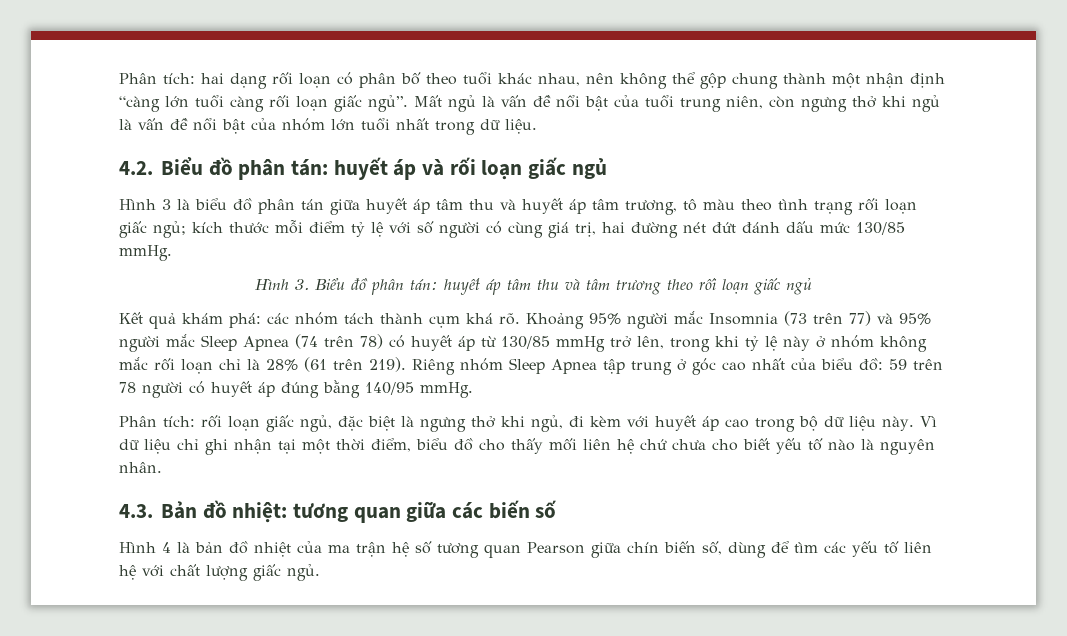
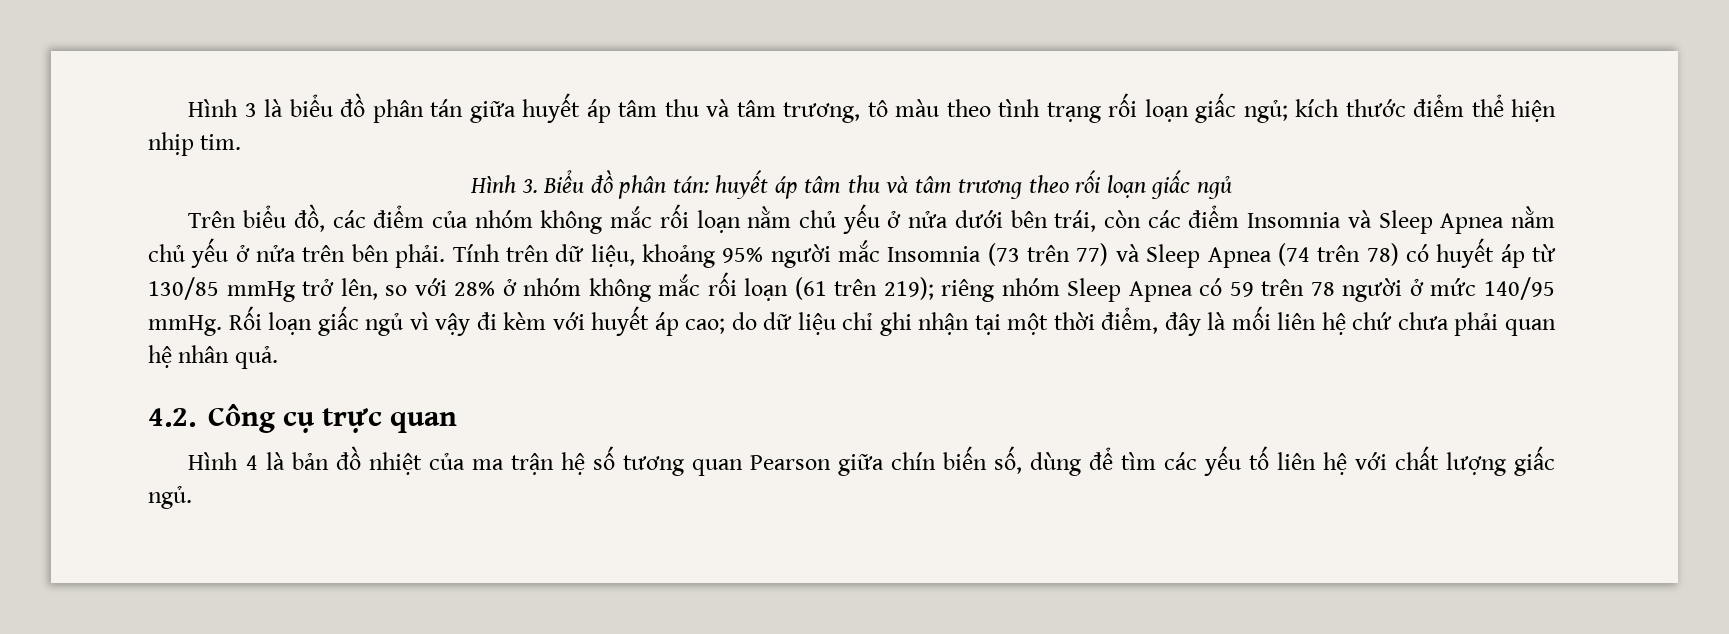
- Phân tích: hai dạng rối loạn có phân bố theo tuổi khác nhau, nên không thể gộp chung thành một nhận định “càng lớn tuổi càng rối loạn giấc ngủ”. Mất ngủ là vấn đề nổi bật của tuổi trung niên, còn ngưng thở khi ngủ là vấn đề nổi bật của nhóm lớn tuổi nhất trong dữ liệu.
- 4.2. Biểu đồ phân tán: huyết áp và rối loạn giấc ngủ
- Hình 3 là biểu đồ phân tán giữa huyết áp tâm thu và huyết áp tâm trương, tô màu theo tình trạng rối loạn giấc ngủ; kích thước mỗi điểm tỷ lệ với số người có cùng giá trị, hai đường nét đứt đánh dấu mức 130/85 mmHg.
+ Hình 3 là biểu đồ phân tán giữa huyết áp tâm thu và tâm trương, tô màu theo tình trạng rối loạn giấc ngủ; kích thước điểm thể hiện nhịp tim.
- Kết quả khám phá: các nhóm tách thành cụm khá rõ. Khoảng 95% người mắc Insomnia (73 trên 77) và 95% người mắc Sleep Apnea (74 trên 78) có huyết áp từ 130/85 mmHg trở lên, trong khi tỷ lệ này ở nhóm không mắc rối loạn chỉ là 28% (61 trên 219). Riêng nhóm Sleep Apnea tập trung ở góc cao nhất của biểu đồ: 59 trên 78 người có huyết áp đúng bằng 140/95 mmHg.
- Phân tích: rối loạn giấc ngủ, đặc biệt là ngưng thở khi ngủ, đi kèm với huyết áp cao trong bộ dữ liệu này. Vì dữ liệu chỉ ghi nhận tại một thời điểm, biểu đồ cho thấy mối liên hệ chứ chưa cho biết yếu tố nào là nguyên nhân.
- 4.3. Bản đồ nhiệt: tương quan giữa các biến số
+ Trên biểu đồ, các điểm của nhóm không mắc rối loạn nằm chủ yếu ở nửa dưới bên trái, còn các điểm Insomnia và Sleep Apnea nằm chủ yếu ở nửa trên bên phải. Tính trên dữ liệu, khoảng 95% người mắc Insomnia (73 trên 77) và Sleep Apnea (74 trên 78) có huyết áp từ 130/85 mmHg trở lên, so với 28% ở nhóm không mắc rối loạn (61 trên 219); riêng nhóm Sleep Apnea có 59 trên 78 người ở mức 140/95 mmHg. Rối loạn giấc ngủ vì vậy đi kèm với huyết áp cao; do dữ liệu chỉ ghi nhận tại một thời điểm, đây là mối liên hệ chứ chưa phải quan hệ nhân quả.
+ 4.2. Công cụ trực quan

